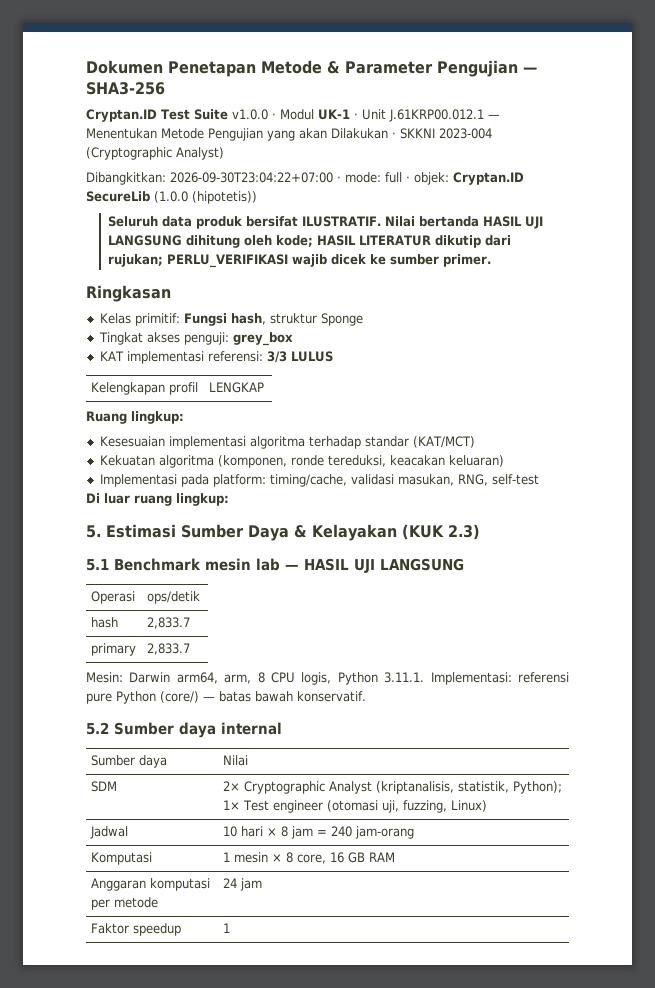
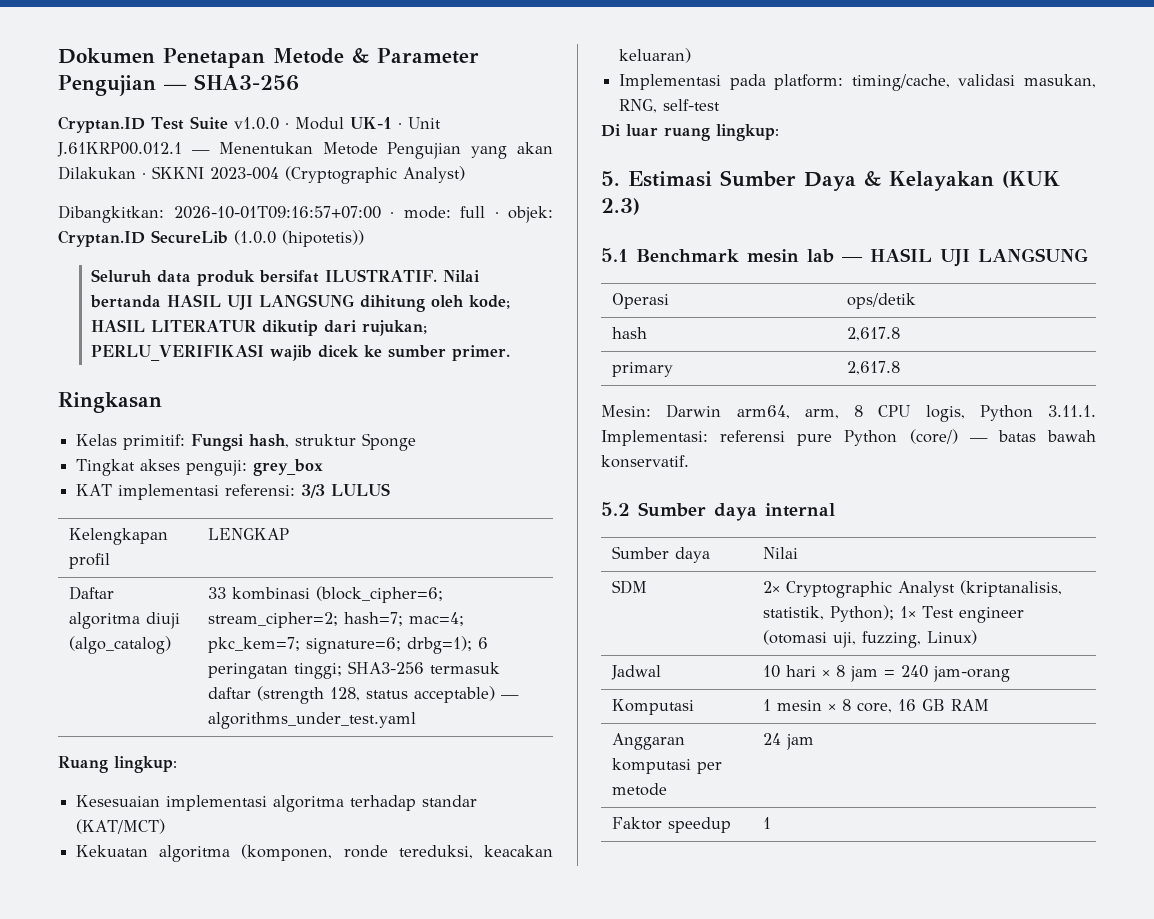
- Dibangkitkan: 2026-09-30T23:04:22+07:00 · mode: full · objek: Cryptan.ID SecureLib (1.0.0 (hipotetis))
+ Dibangkitkan: 2026-10-01T09:16:57+07:00 · mode: full · objek: Cryptan.ID SecureLib (1.0.0 (hipotetis))
+ Daftar algoritma diuji (algo_catalog) | 33 kombinasi (block_cipher=6; stream_cipher=2; hash=7; mac=4; pkc_kem=7; signature=6; drbg=1); 6 peringatan tinggi; SHA3-256 termasuk daftar (strength 128, status acceptable) — algorithms_under_test.yaml
- hash | 2,833.7
+ hash | 2,617.8
- primary | 2,833.7
+ primary | 2,617.8

